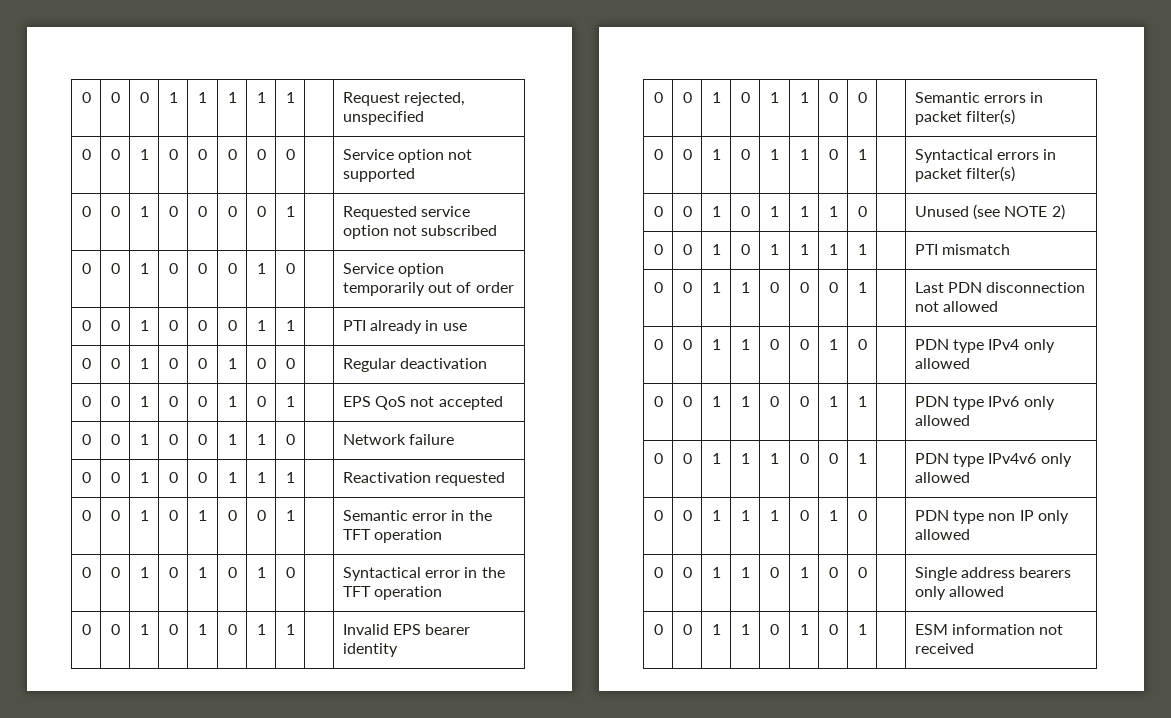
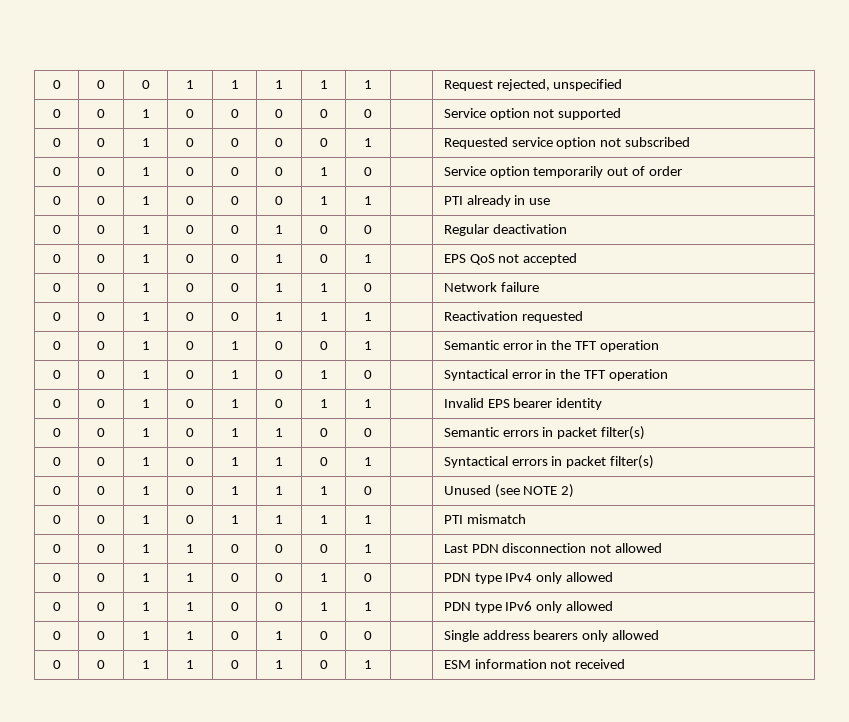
- 0 | 0 | 1 | 1 | 1 | 0 | 0 | 1 | | PDN type IPv4v6 only allowed
- 0 | 0 | 1 | 1 | 1 | 0 | 1 | 0 | | PDN type non IP only allowed

